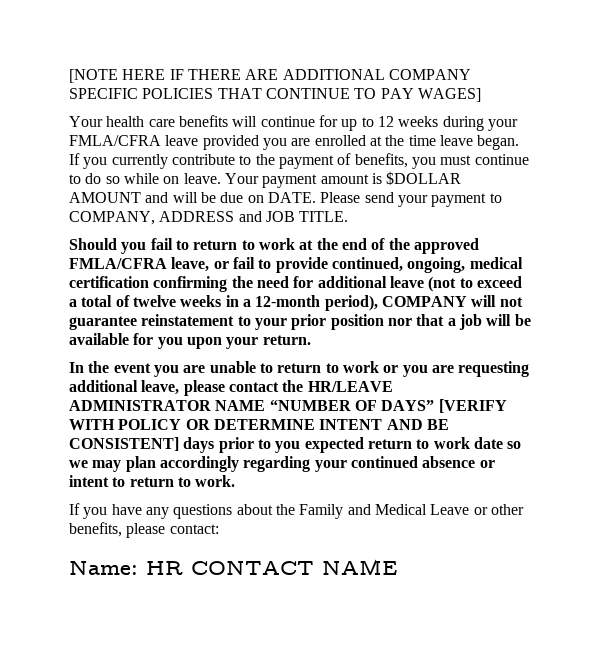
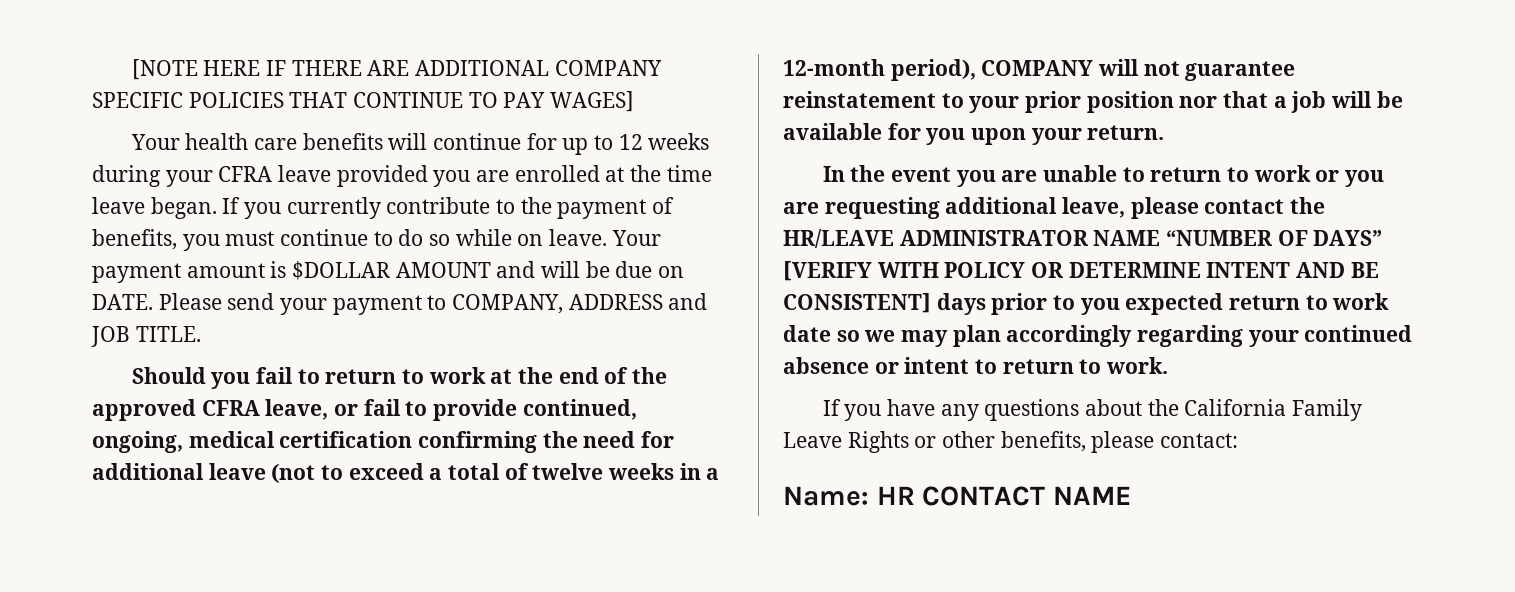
- Your health care benefits will continue for up to 12 weeks during your FMLA/CFRA leave provided you are enrolled at the time leave began.
+ Your health care benefits will continue for up to 12 weeks during your CFRA leave provided you are enrolled at the time leave began.
- Should you fail to return to work at the end of the approved FMLA/CFRA leave, or fail to provide continued, ongoing, medical certification confirming the need for additional leave (not to exceed a total of twelve weeks in a 12-month period), COMPANY will not guarantee reinstatement to your prior position nor that a job will be available for you upon your return.
+ Should you fail to return to work at the end of the approved CFRA leave, or fail to provide continued, ongoing, medical certification confirming the need for additional leave (not to exceed a total of twelve weeks in a 12-month period), COMPANY will not guarantee reinstatement to your prior position nor that a job will be available for you upon your return.
- If you have any questions about the Family and Medical Leave or other benefits, please contact:
+ If you have any questions about the California Family Leave Rights or other benefits, please contact:

